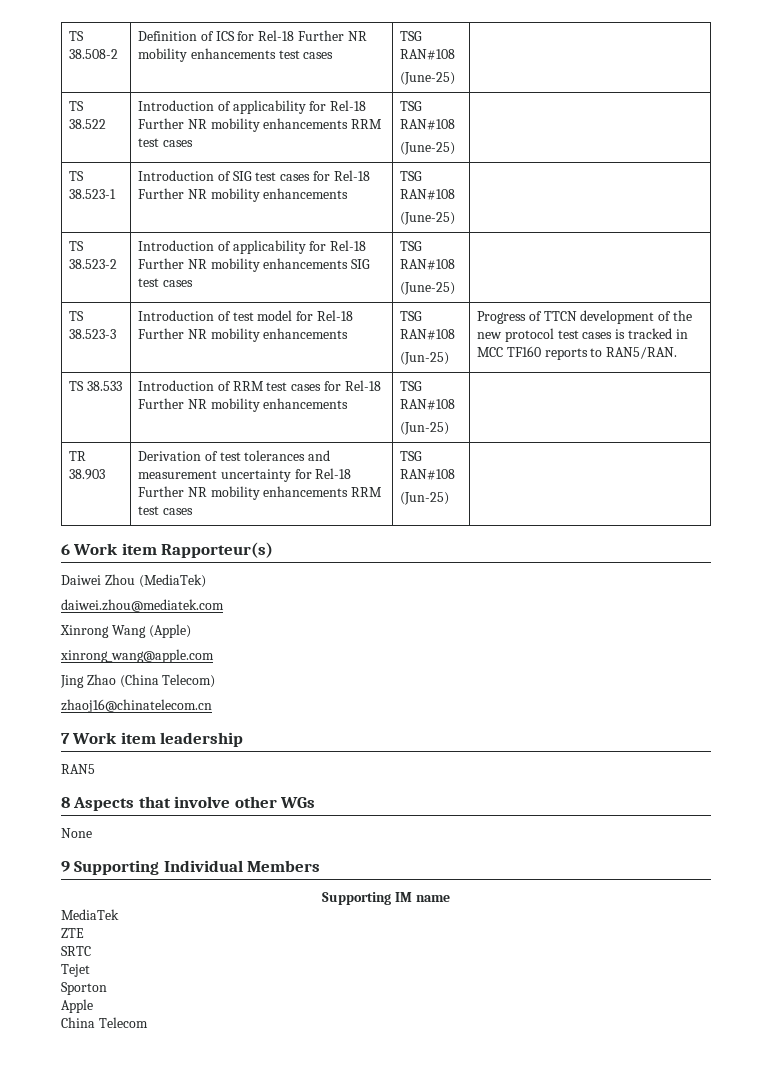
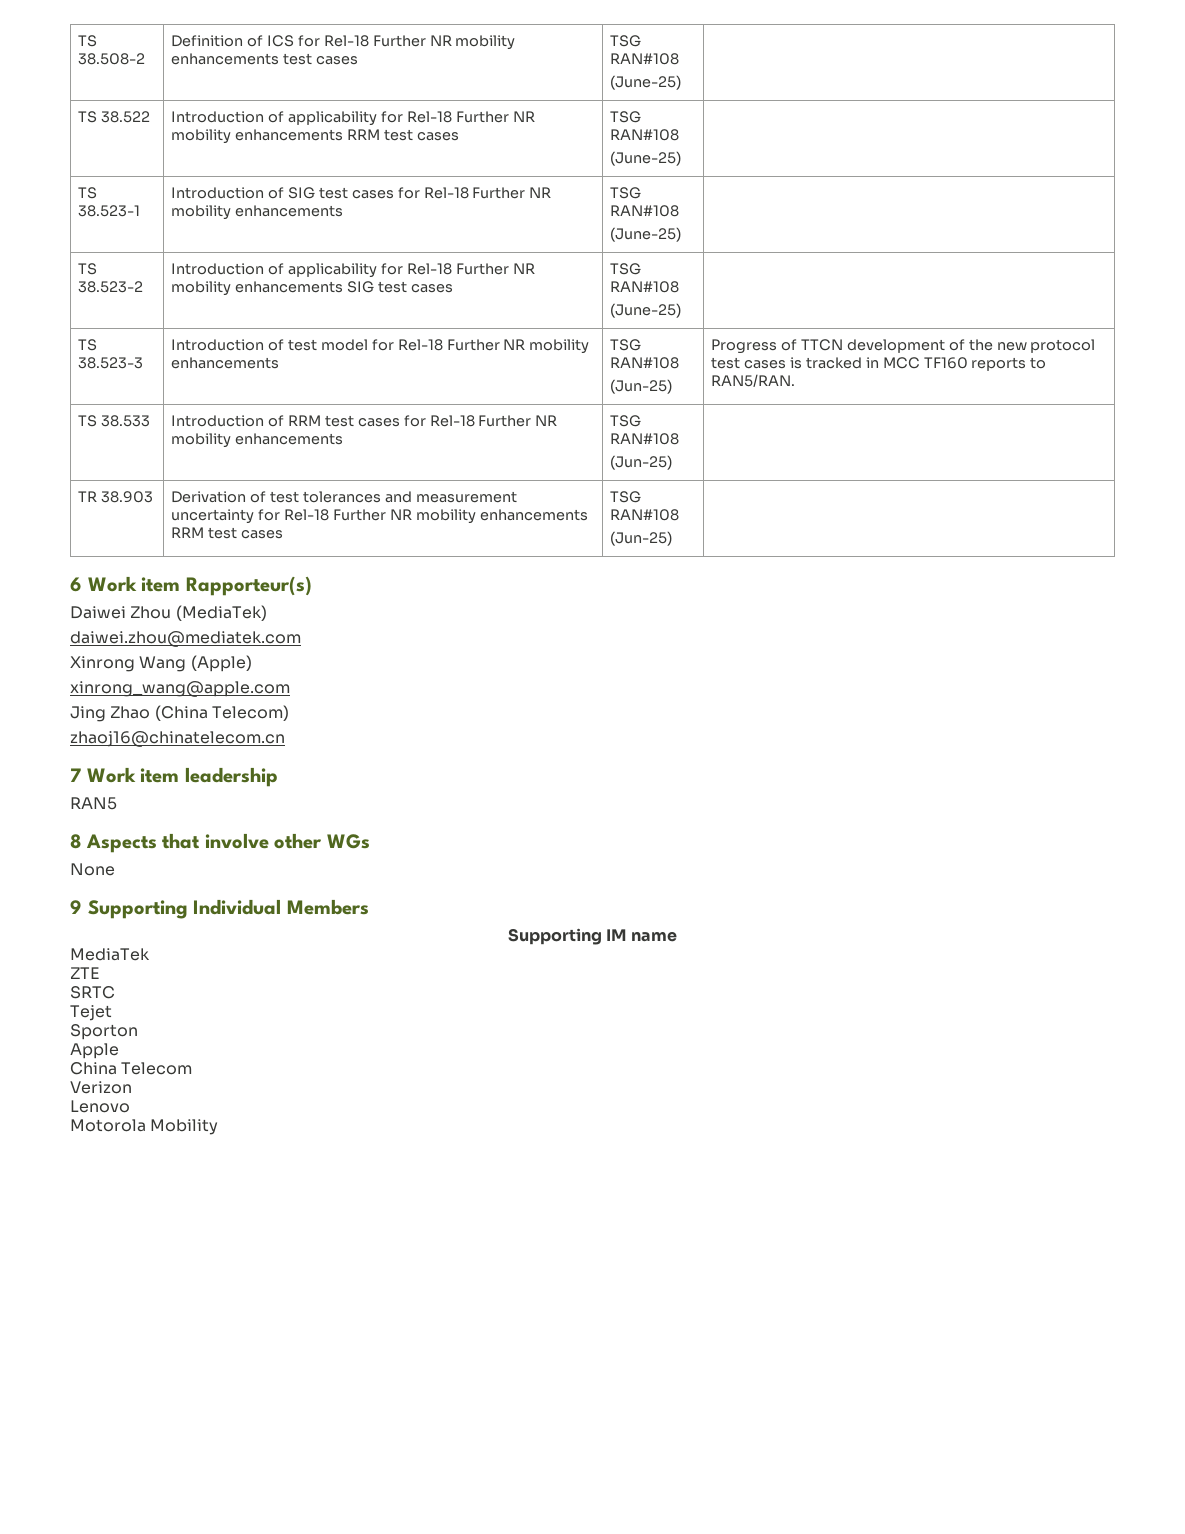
+ Verizon
+ Lenovo
+ Motorola Mobility

